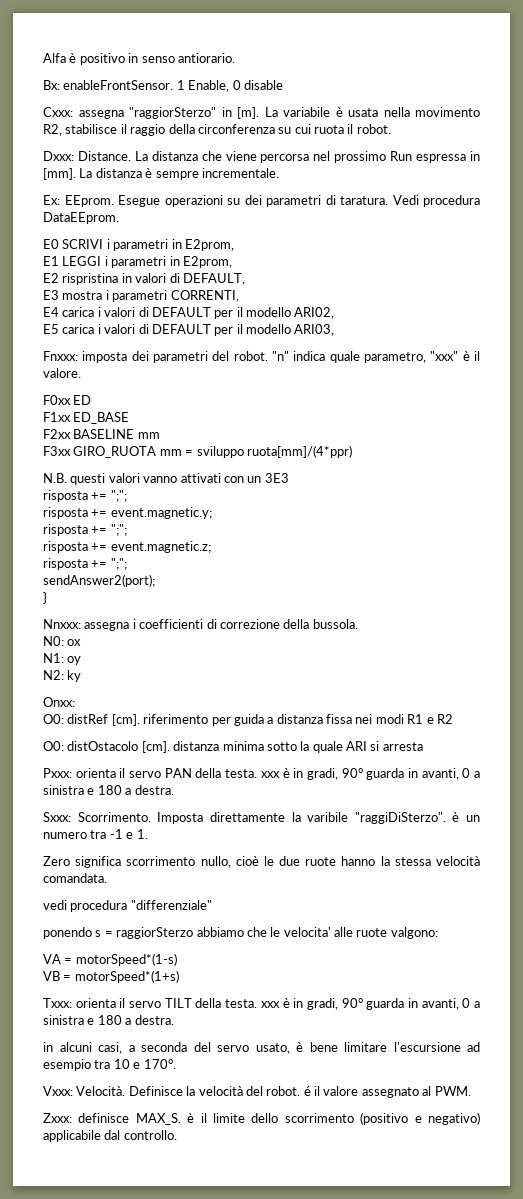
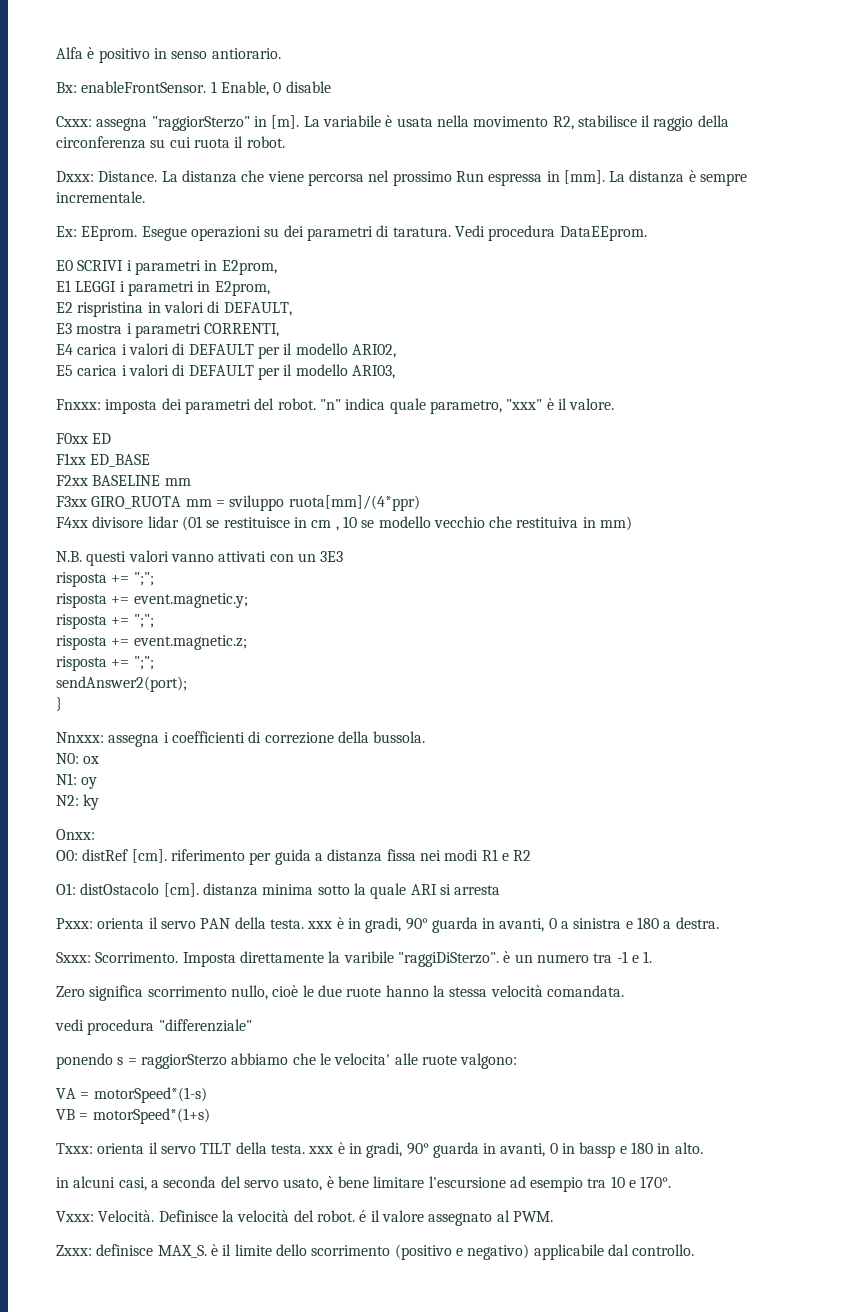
+ F4xx divisore lidar (01 se restituisce in cm , 10 se modello vecchio che restituiva in mm)
- O0: distOstacolo [cm]. distanza minima sotto la quale ARI si arresta
+ O1: distOstacolo [cm]. distanza minima sotto la quale ARI si arresta
- Txxx: orienta il servo TILT della testa. xxx è in gradi, 90° guarda in avanti, 0 a sinistra e 180 a destra.
+ Txxx: orienta il servo TILT della testa. xxx è in gradi, 90° guarda in avanti, 0 in bassp e 180 in alto.

